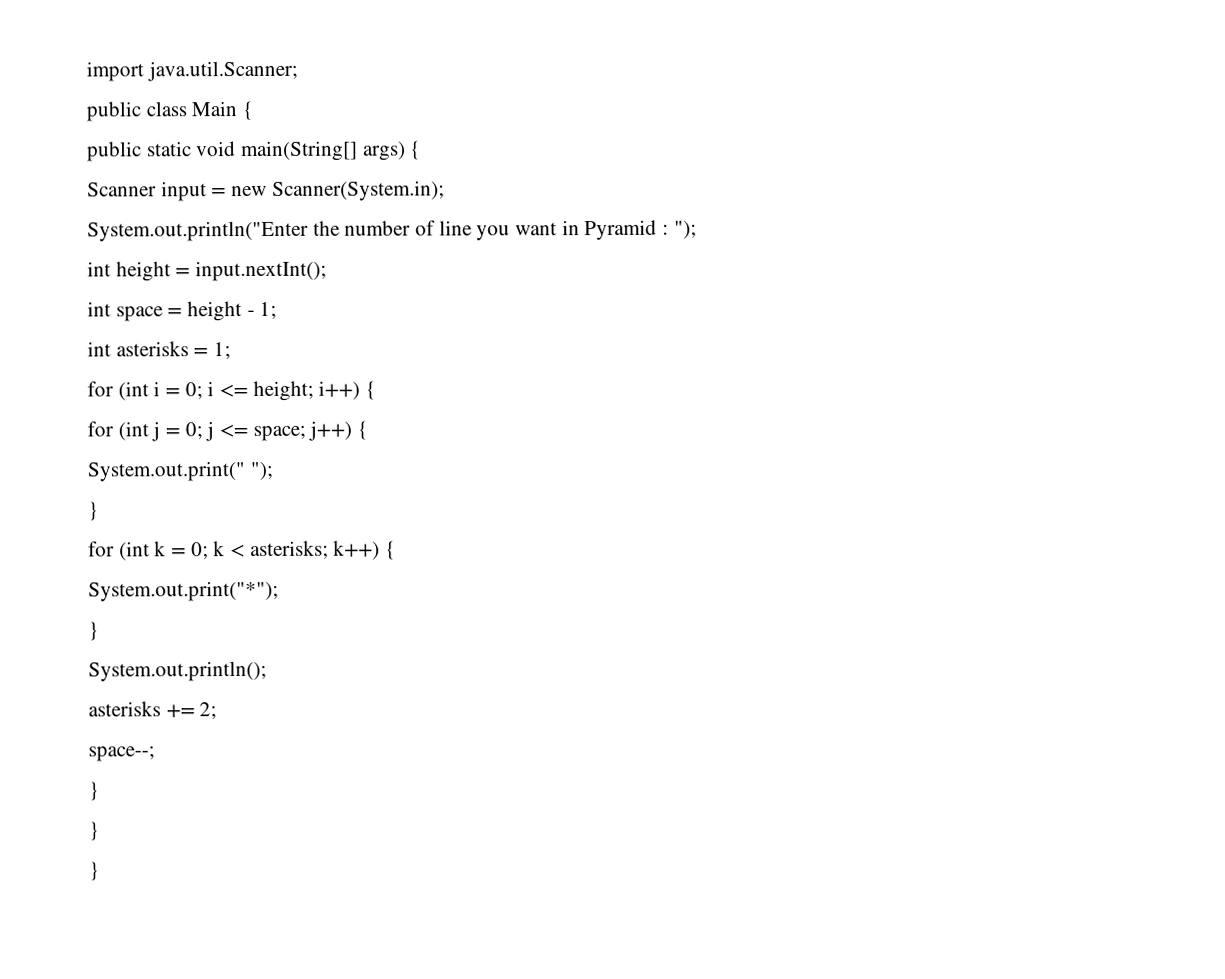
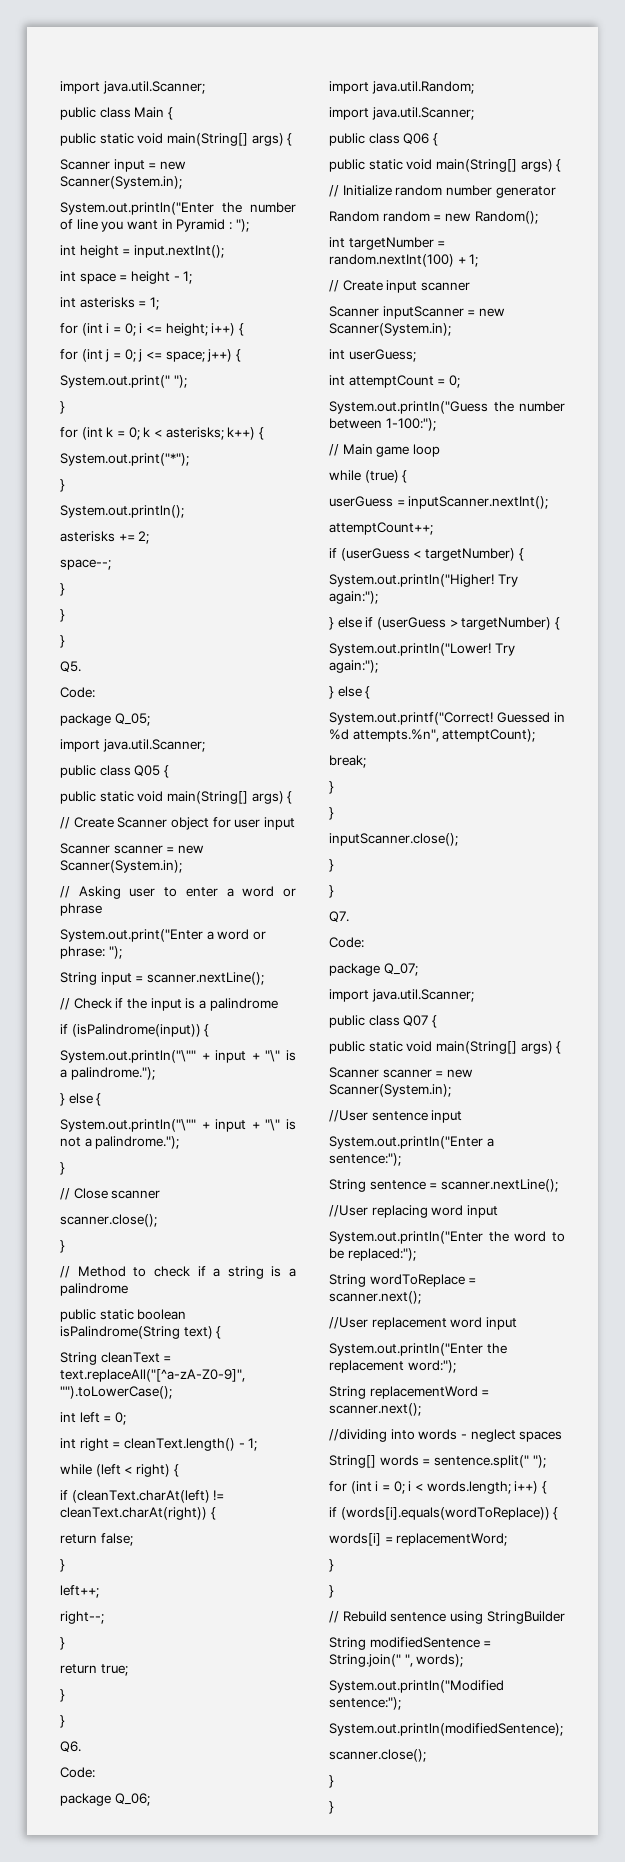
+ Q5.
+ Code:
+ package Q_05;
+ import java.util.Scanner;
+ public class Q05 {
+ public static void main(String[] args) {
+ // Create Scanner object for user input
+ Scanner scanner = new Scanner(System.in);
+ // Asking user to enter a word or phrase
+ System.out.print("Enter a word or phrase: ");
+ String input = scanner.nextLine();
+ // Check if the input is a palindrome
+ if (isPalindrome(input)) {
+ System.out.println("\"" + input + "\" is a palindrome.");
+ } else {
+ System.out.println("\"" + input + "\" is not a palindrome.");
+ }
+ // Close scanner
+ scanner.close();
+ }
+ // Method to check if a string is a palindrome
+ public static boolean isPalindrome(String text) {
+ String cleanText = text.replaceAll("[^a-zA-Z0-9]", "").toLowerCase();
+ int left = 0;
+ int right = cleanText.length() - 1;
+ while (left < right) {
+ if (cleanText.charAt(left) != cleanText.charAt(right)) {
+ return false;
+ }
+ left++;
+ right--;
+ }
+ return true;
+ }
+ }
+ Q6.
+ Code:
+ package Q_06;
+ import java.util.Random;
+ import java.util.Scanner;
+ public class Q06 {
+ public static void main(String[] args) {
+ // Initialize random number generator
+ Random random = new Random();
+ int targetNumber = random.nextInt(100) + 1;
+ // Create input scanner
+ Scanner inputScanner = new Scanner(System.in);
+ int userGuess;
+ int attemptCount = 0;
+ System.out.println("Guess the number between 1-100:");
+ // Main game loop
+ while (true) {
+ userGuess = inputScanner.nextInt();
+ attemptCount++;
+ if (userGuess < targetNumber) {
+ System.out.println("Higher! Try again:");
+ } else if (userGuess > targetNumber) {
+ System.out.println("Lower! Try again:");
+ } else {
+ System.out.printf("Correct! Guessed in %d attempts.%n", attemptCount);
+ break;
+ }
+ }
+ inputScanner.close();
+ }
+ }
+ Q7.
+ Code:
+ package Q_07;
+ import java.util.Scanner;
+ public class Q07 {
+ public static void main(String[] args) {
+ Scanner scanner = new Scanner(System.in);
+ //User sentence input
+ System.out.println("Enter a sentence:");
+ String sentence = scanner.nextLine();
+ //User replacing word input
+ System.out.println("Enter the word to be replaced:");
+ String wordToReplace = scanner.next();
+ //User replacement word input
+ System.out.println("Enter the replacement word:");
+ String replacementWord = scanner.next();
+ //dividing into words - neglect spaces
+ String[] words = sentence.split(" ");
+ for (int i = 0; i < words.length; i++) {
+ if (words[i].equals(wordToReplace)) {
+ words[i] = replacementWord;
+ }
+ }
+ // Rebuild sentence using StringBuilder
+ String modifiedSentence = String.join(" ", words);
+ System.out.println("Modified sentence:");
+ System.out.println(modifiedSentence);
+ scanner.close();
+ }
+ }

